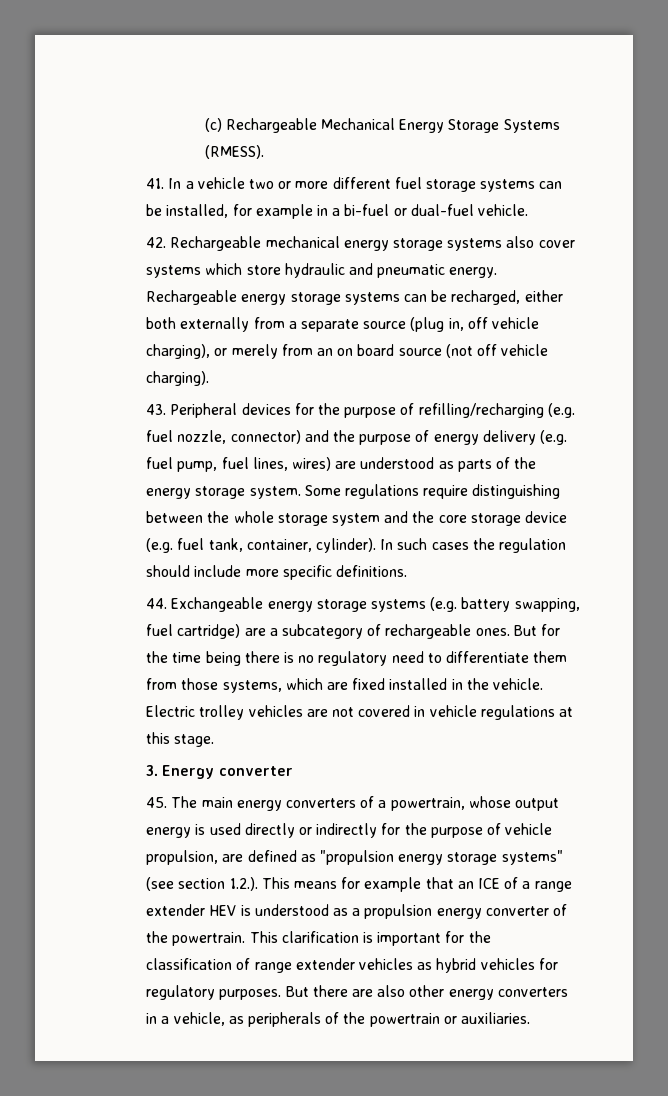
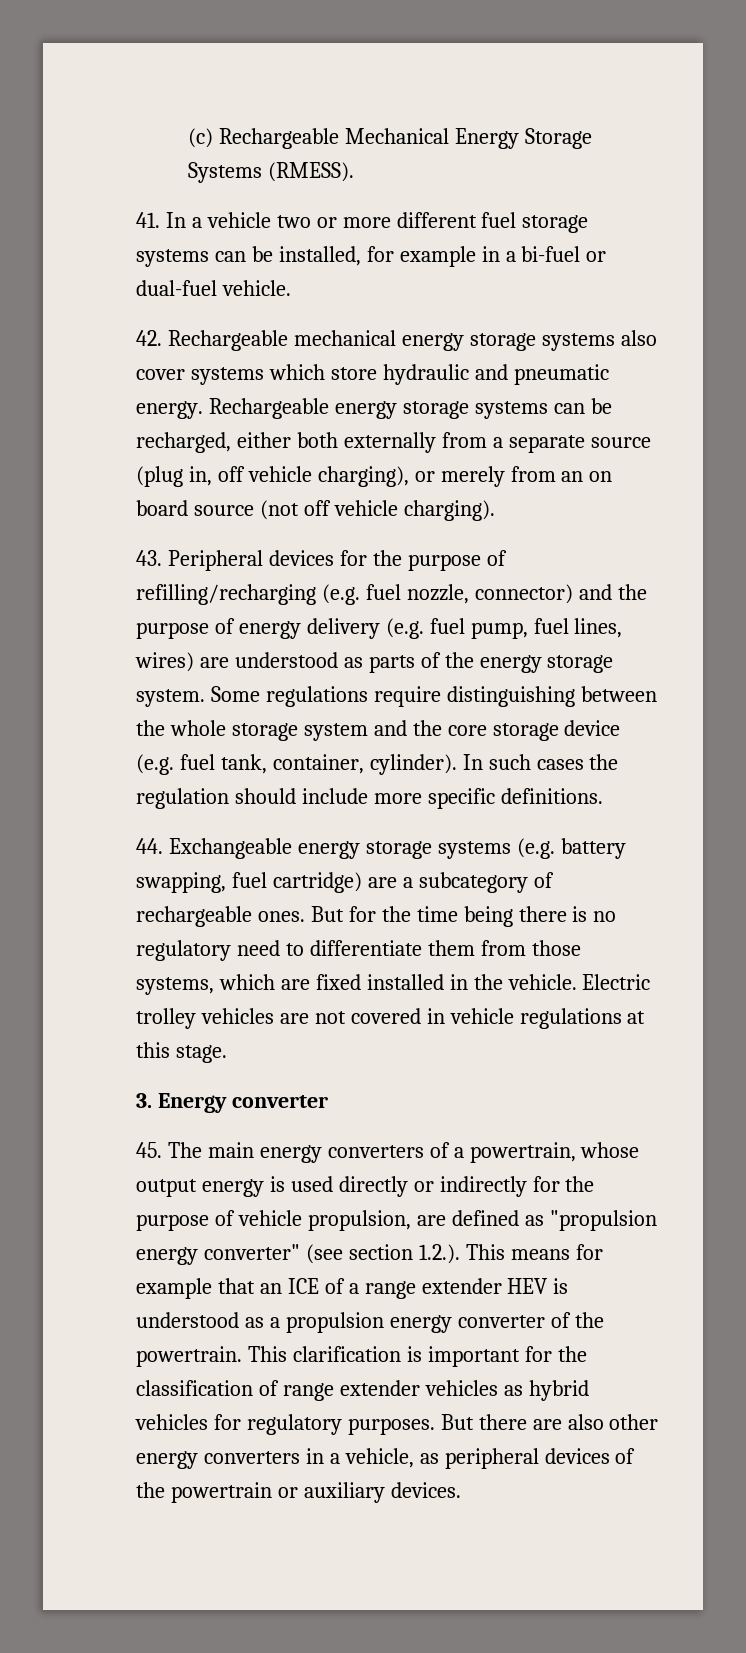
- 45. The main energy converters of a powertrain, whose output energy is used directly or indirectly for the purpose of vehicle propulsion, are defined as "propulsion energy storage systems" (see section 1.2.). This means for example that an ICE of a range extender HEV is understood as a propulsion energy converter of the powertrain.
+ 45. The main energy converters of a powertrain, whose output energy is used directly or indirectly for the purpose of vehicle propulsion, are defined as "propulsion energy converter" (see section 1.2.). This means for example that an ICE of a range extender HEV is understood as a propulsion energy converter of the powertrain.
- But there are also other energy converters in a vehicle, as peripherals of the powertrain or auxiliaries.
+ But there are also other energy converters in a vehicle, as peripheral devices of the powertrain or auxiliary devices.

